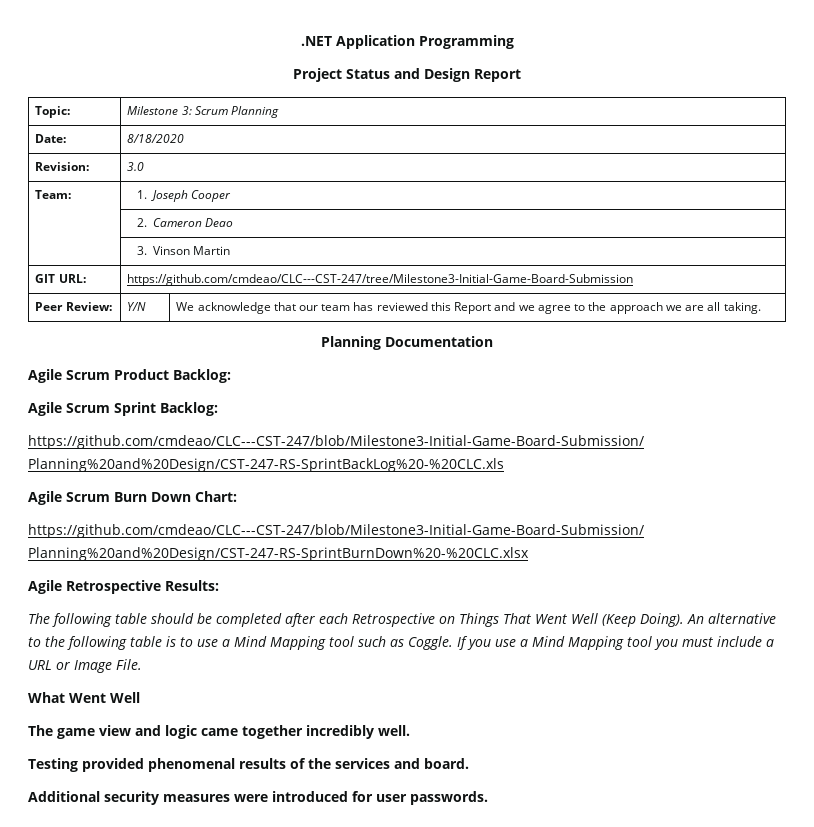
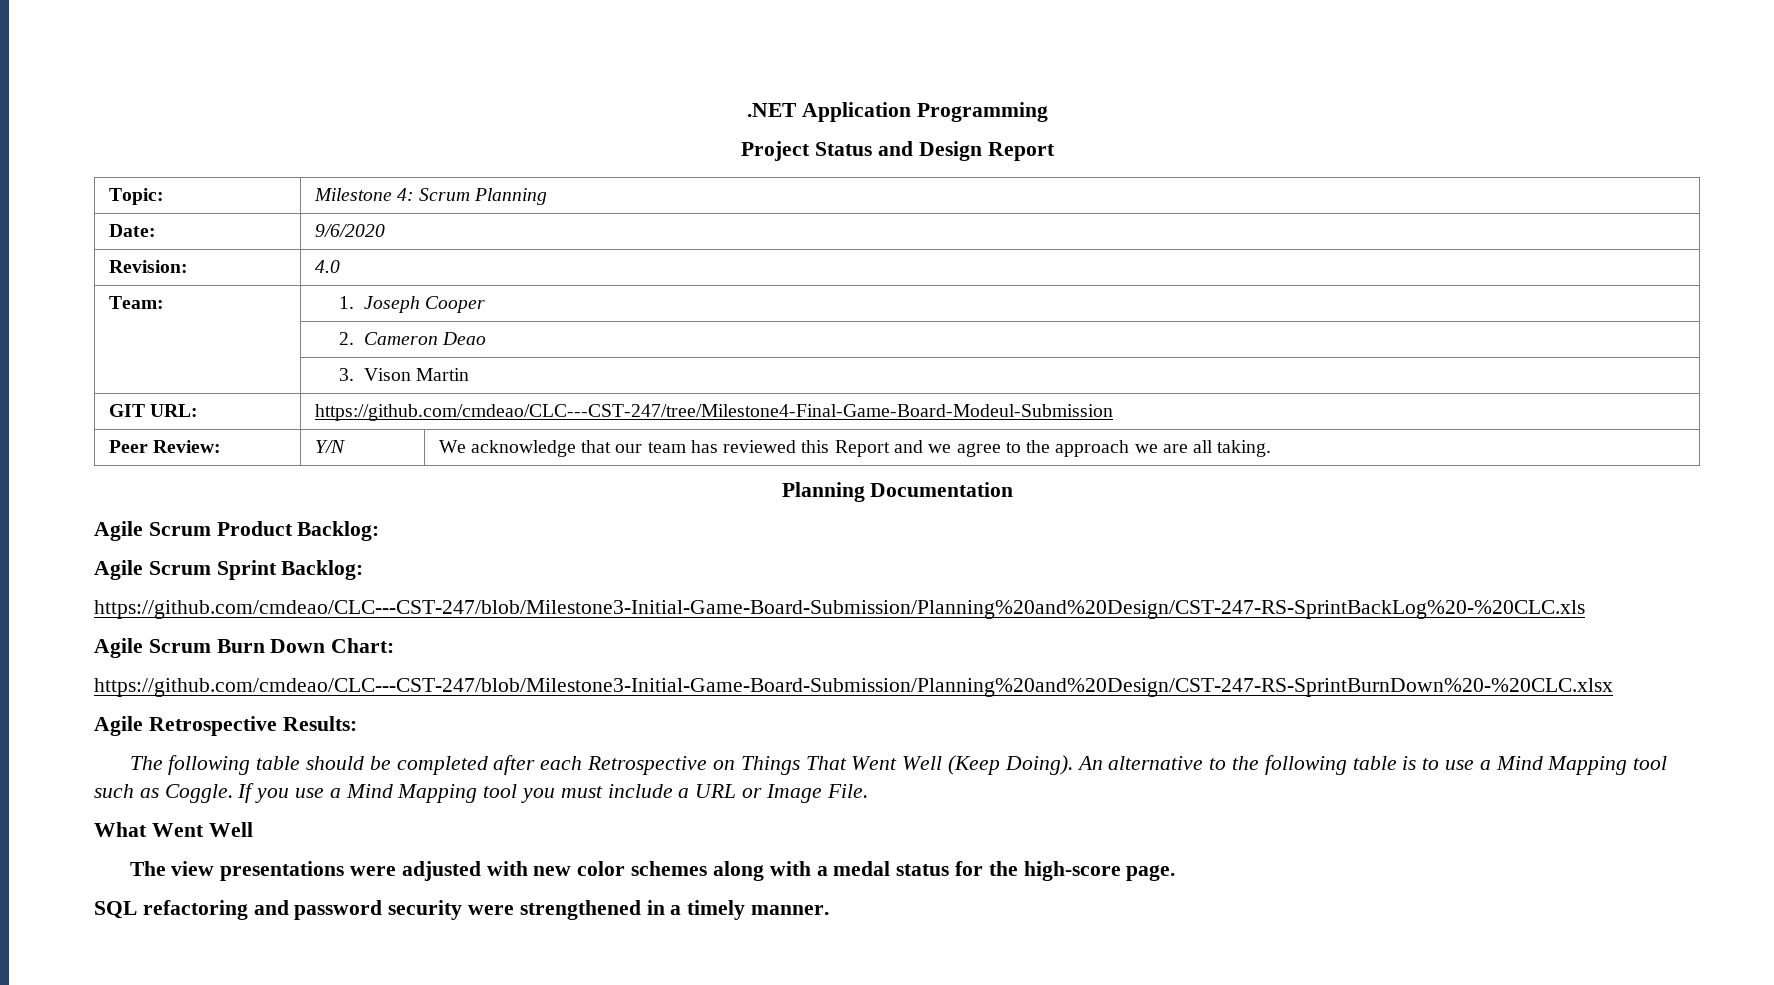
- Topic: | Milestone 3: Scrum Planning
+ Topic: | Milestone 4: Scrum Planning
- Date: | 8/18/2020
+ Date: | 9/6/2020
- Revision: | 3.0
+ Revision: | 4.0
- | 3. Vinson Martin
+ | 3. Vison Martin
- GIT URL: | https://github.com/cmdeao/CLC---CST-247/tree/Milestone3-Initial-Game-Board-Submission
+ GIT URL: | https://github.com/cmdeao/CLC---CST-247/tree/Milestone4-Final-Game-Board-Modeul-Submission
- The game view and logic came together incredibly well.
- Testing provided phenomenal results of the services and board.
- Additional security measures were introduced for user passwords.
+ The view presentations were adjusted with new color schemes along with a medal status for the high-score page.
+ SQL refactoring and password security were strengthened in a timely manner.

